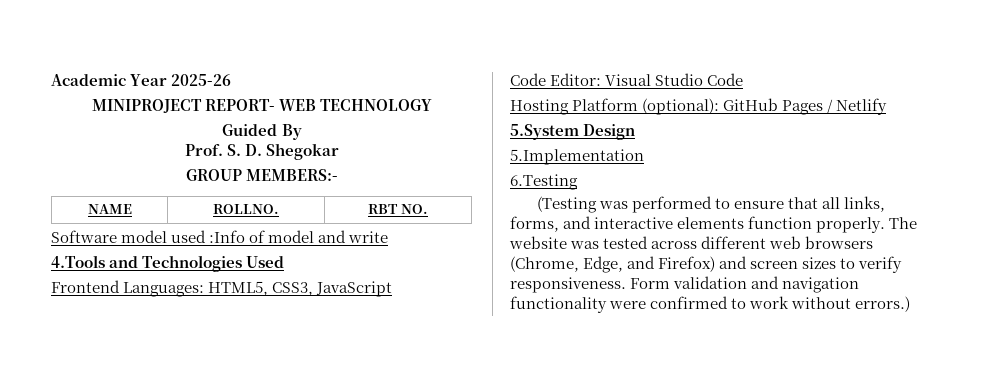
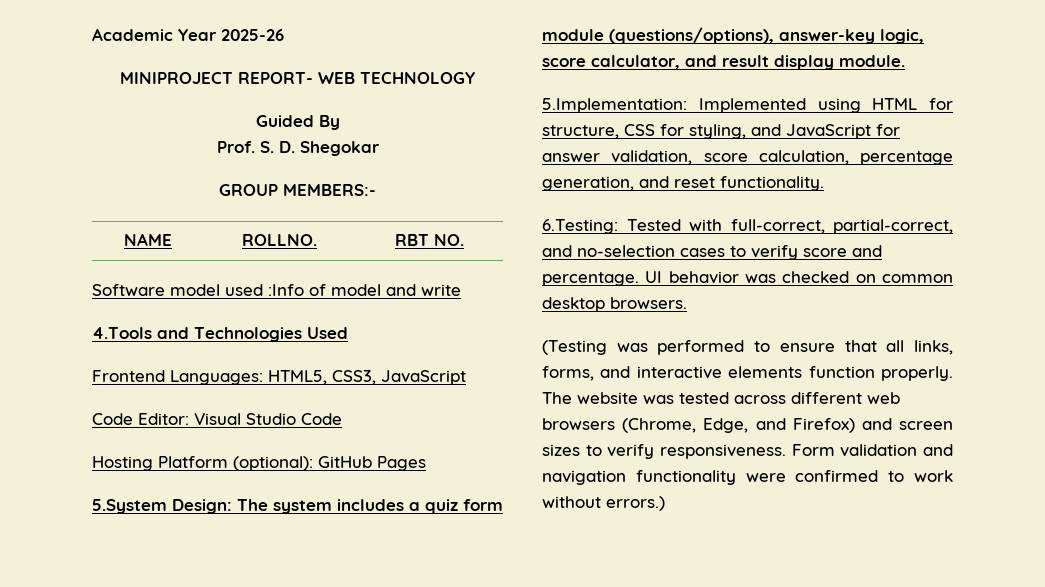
- Hosting Platform (optional): GitHub Pages / Netlify
+ Hosting Platform (optional): GitHub Pages
- 5.System Design
- 5.Implementation
- 6.Testing
+ 5.System Design: The system includes a quiz form module (questions/options), answer-key logic, score calculator, and result display module.
+ 5.Implementation: Implemented using HTML for structure, CSS for styling, and JavaScript for answer validation, score calculation, percentage generation, and reset functionality.
+ 6.Testing: Tested with full-correct, partial-correct, and no-selection cases to verify score and percentage. UI behavior was checked on common desktop browsers.

